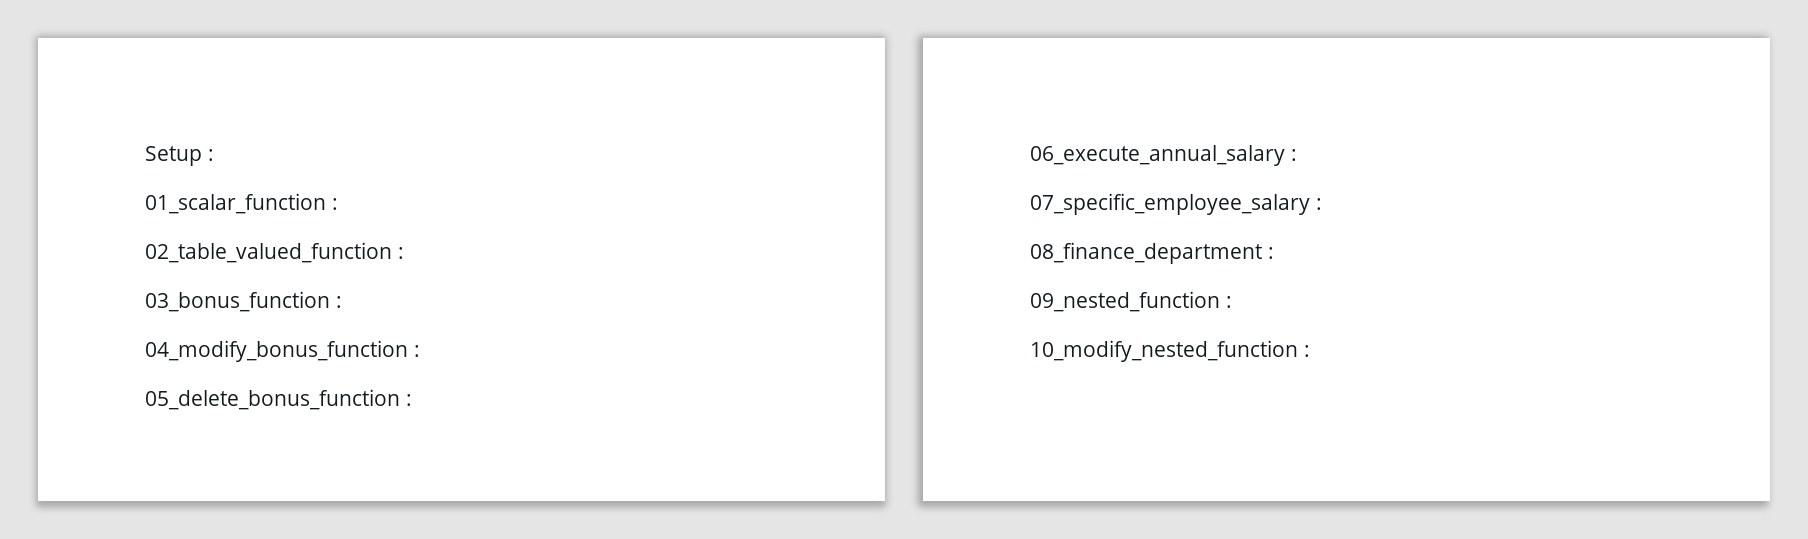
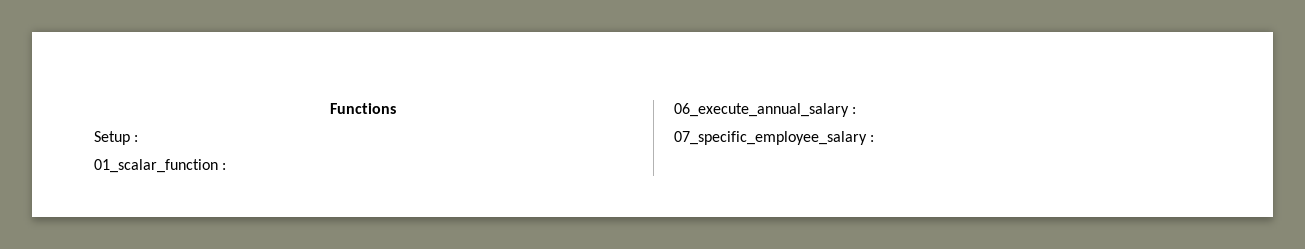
+ Functions
- 02_table_valued_function :
- 03_bonus_function :
- 04_modify_bonus_function :
- 05_delete_bonus_function :
  06_execute_annual_salary :
  07_specific_employee_salary :
- 08_finance_department :
- 09_nested_function :
- 10_modify_nested_function :

